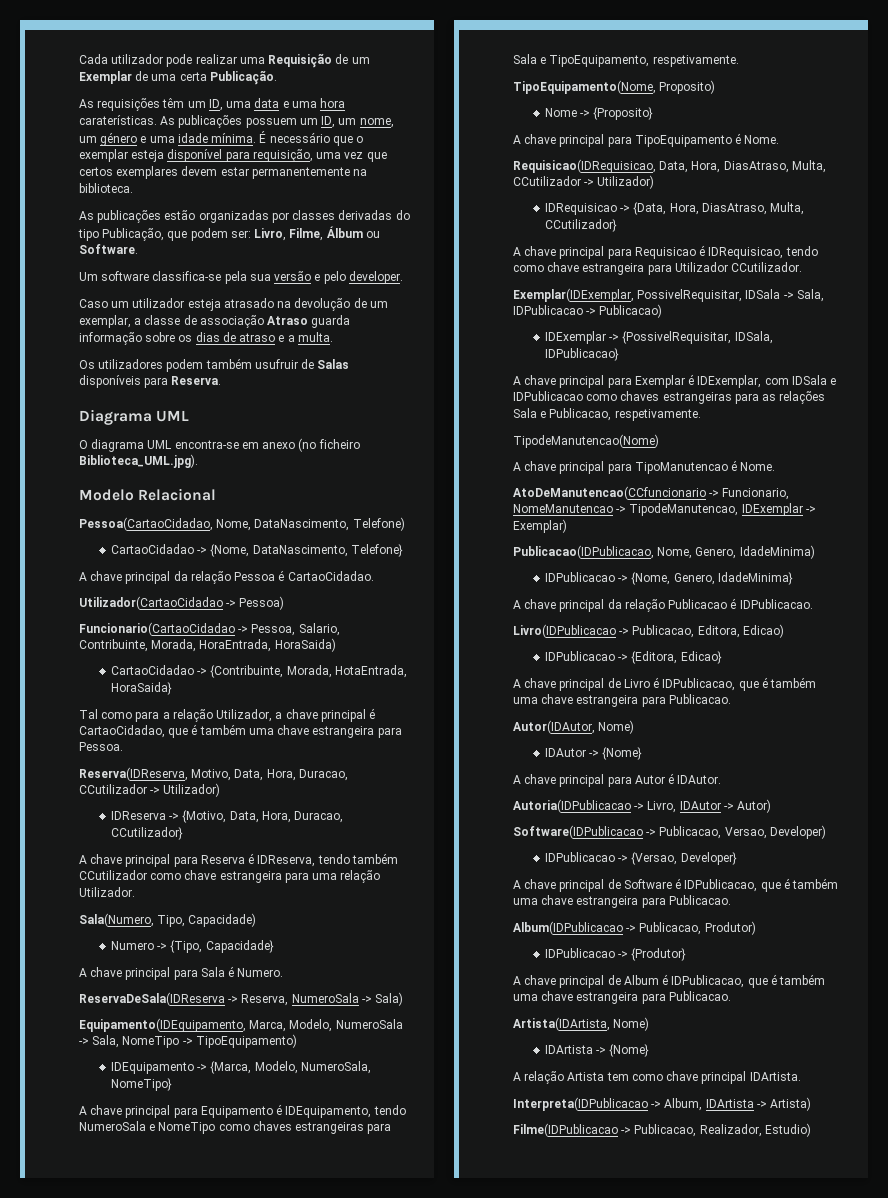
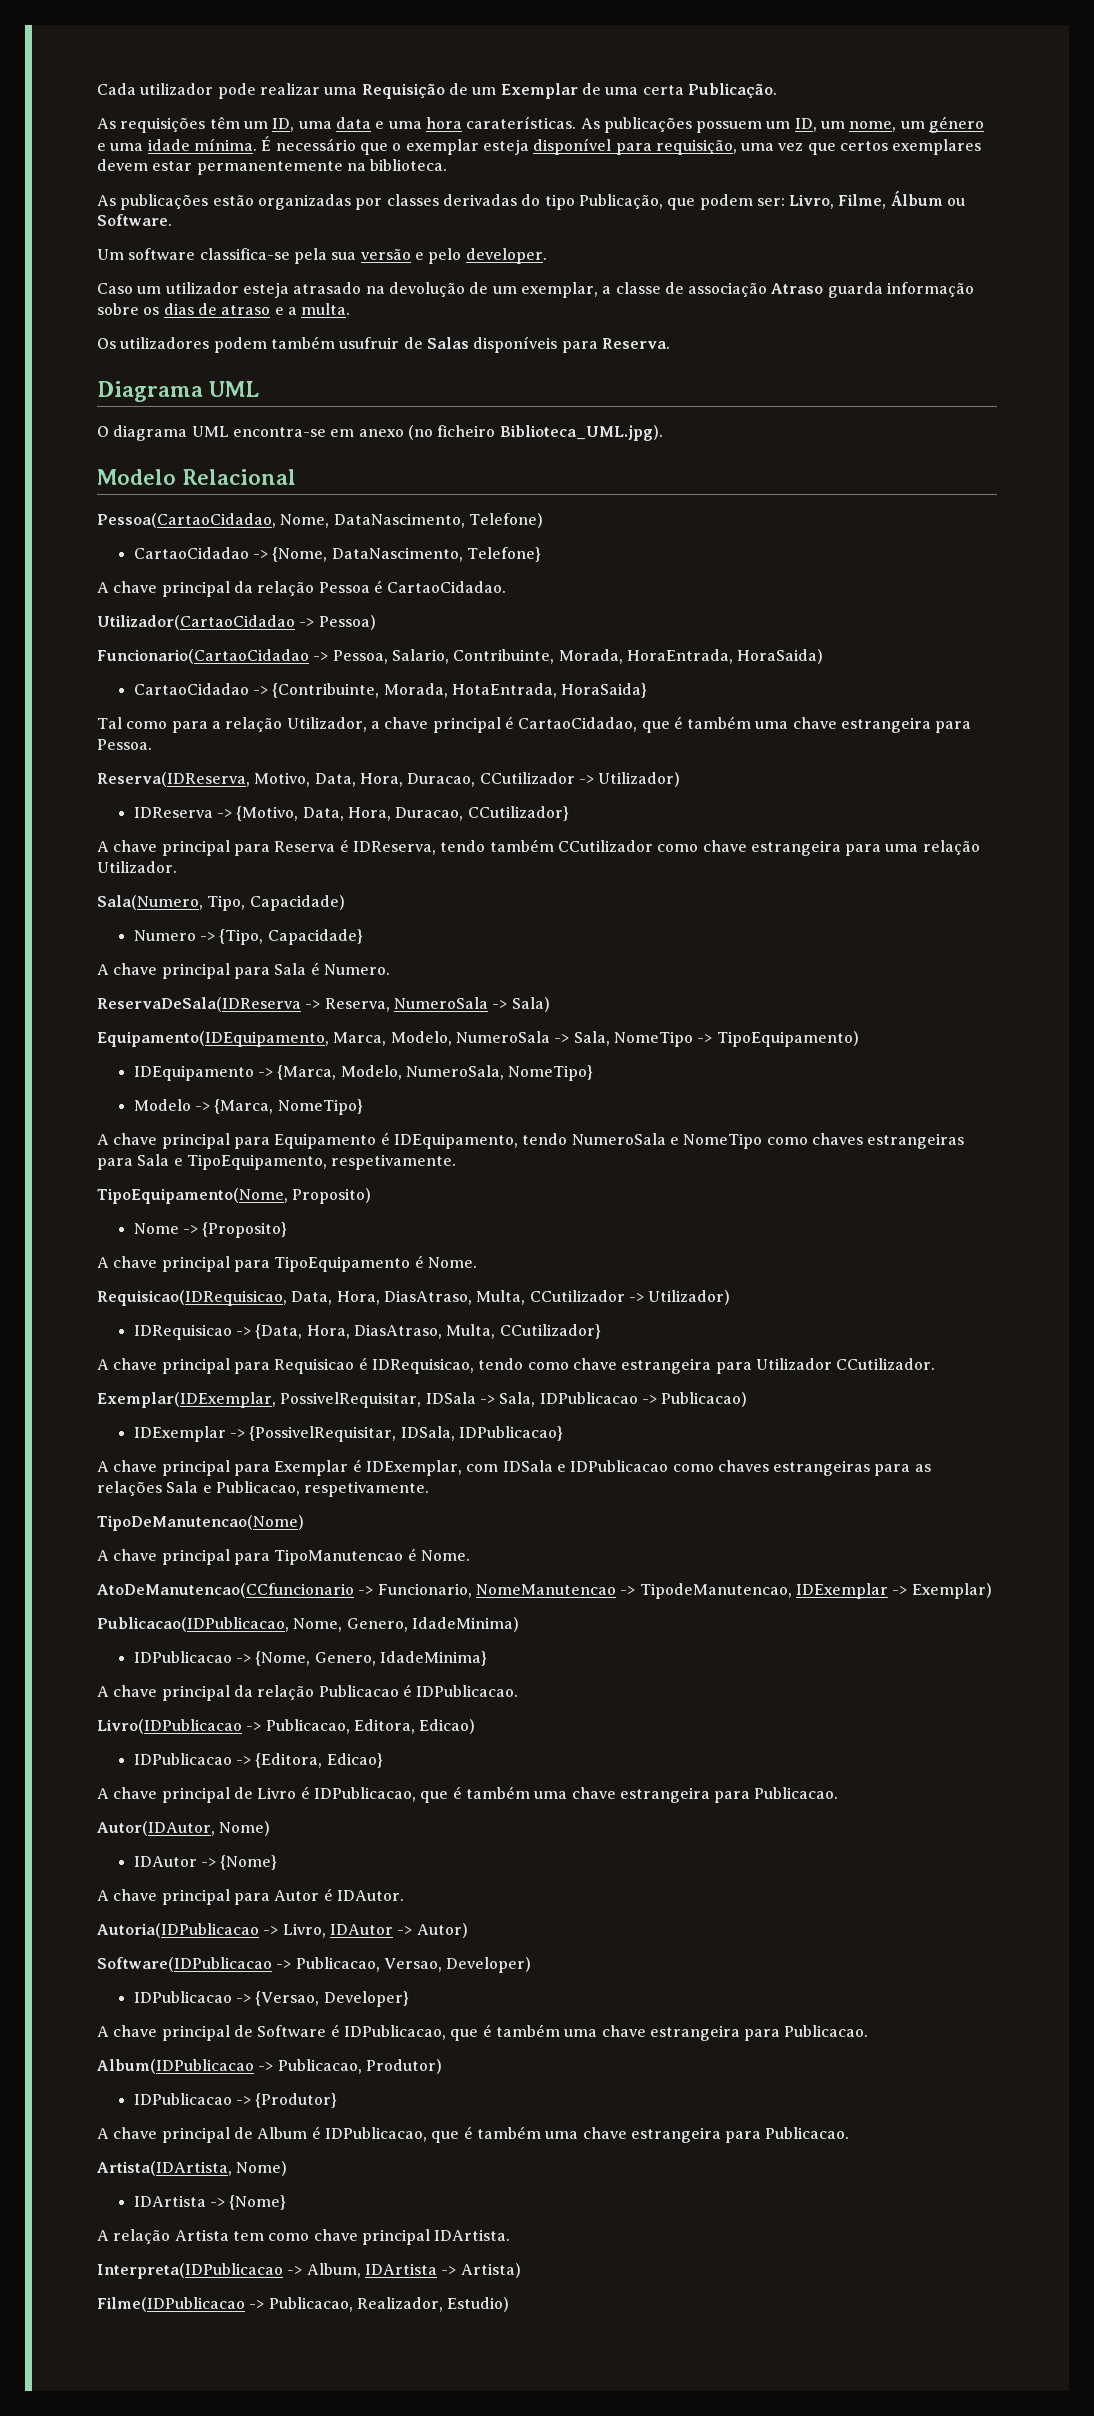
+ Modelo -> {Marca, NomeTipo}
- TipodeManutencao(Nome)
+ TipoDeManutencao(Nome)

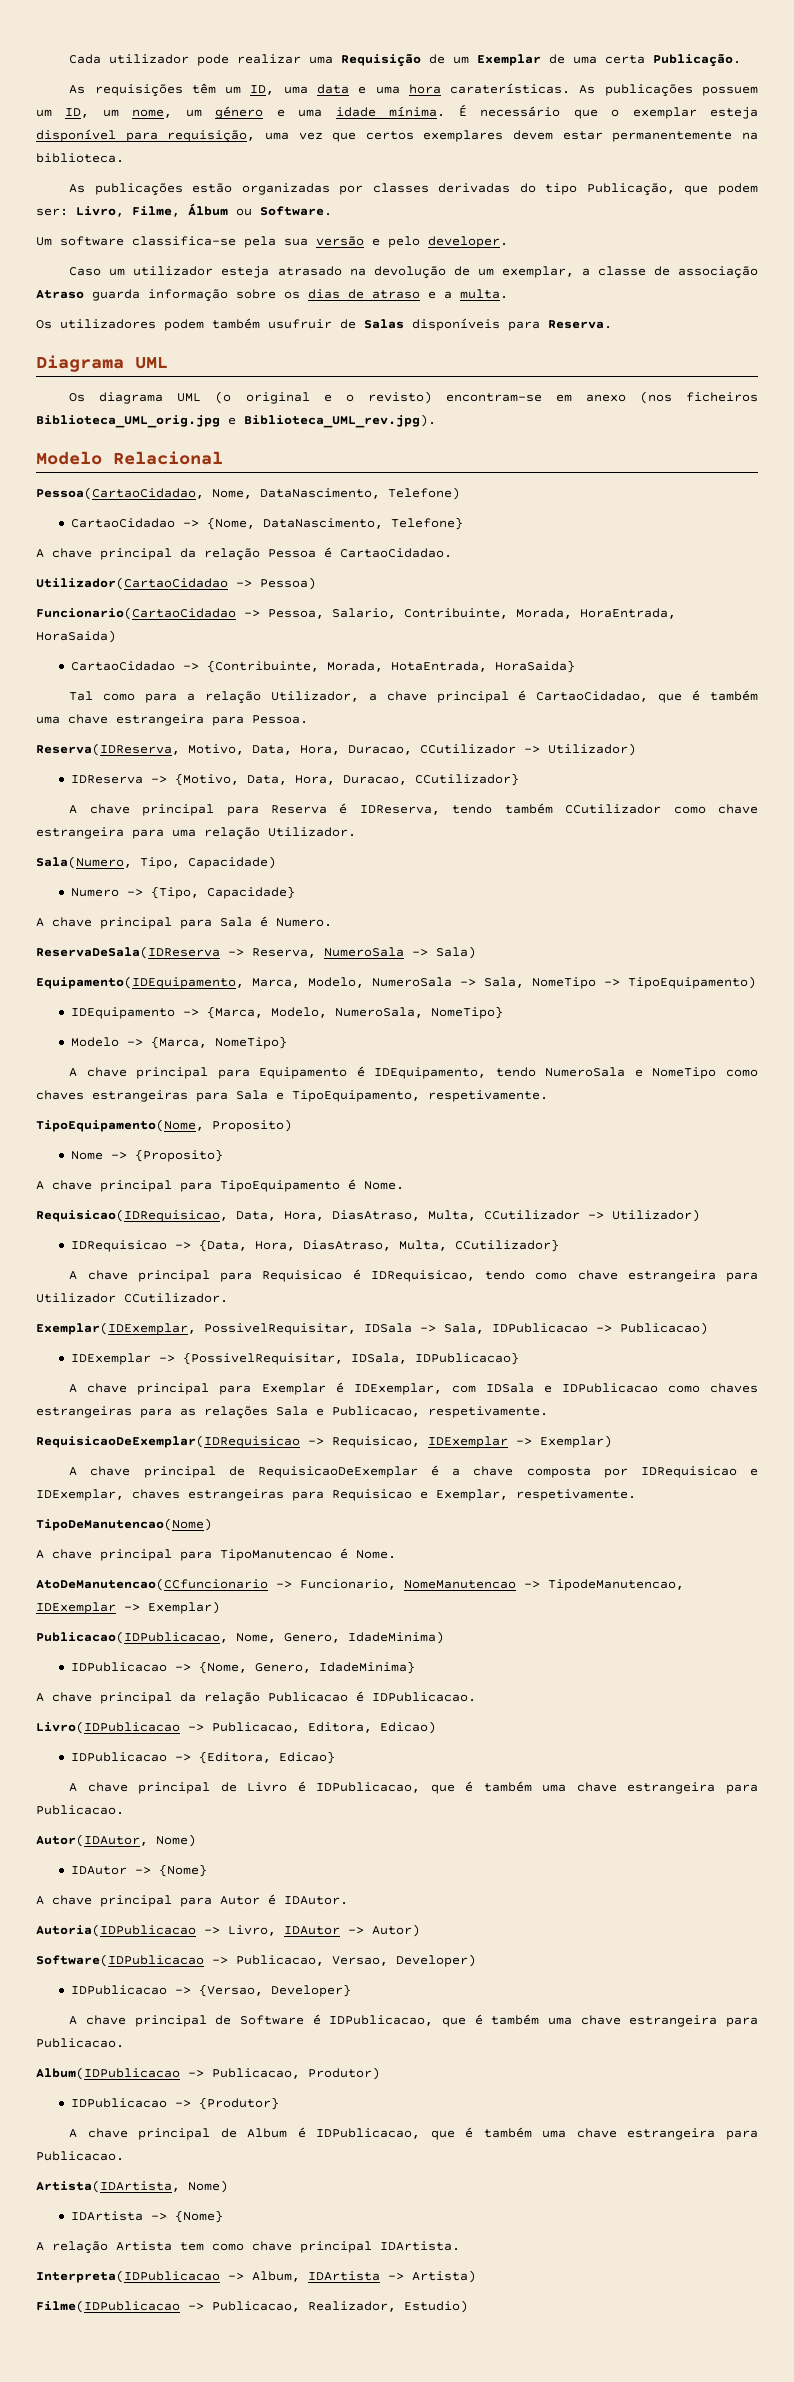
- O diagrama UML encontra-se em anexo (no ficheiro Biblioteca_UML.jpg).
+ Os diagrama UML (o original e o revisto) encontram-se em anexo (nos ficheiros Biblioteca_UML_orig.jpg e Biblioteca_UML_rev.jpg).
+ RequisicaoDeExemplar(IDRequisicao -> Requisicao, IDExemplar -> Exemplar)
+ A chave principal de RequisicaoDeExemplar é a chave composta por IDRequisicao e IDExemplar, chaves estrangeiras para Requisicao e Exemplar, respetivamente.

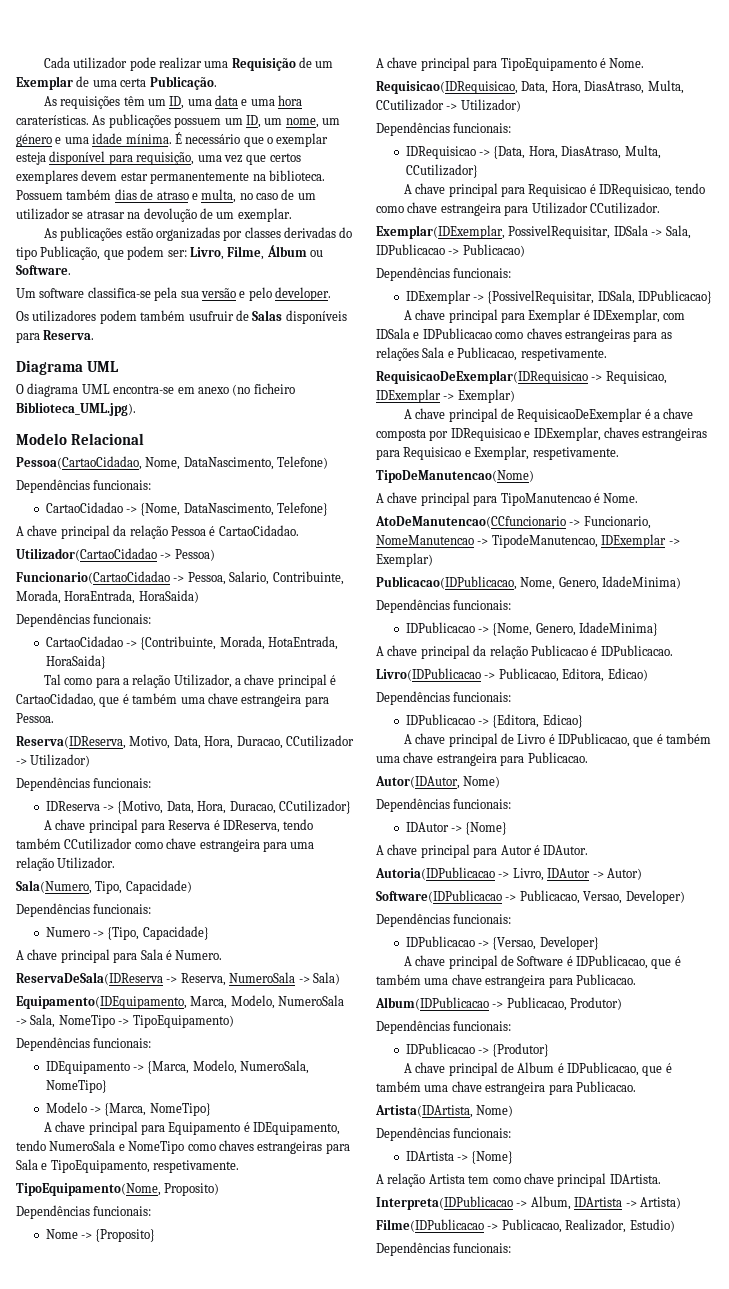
+ Possuem também dias de atraso e multa, no caso de um utilizador se atrasar na devolução de um exemplar.
- Caso um utilizador esteja atrasado na devolução de um exemplar, a classe de associação Atraso guarda informação sobre os dias de atraso e a multa.
- Os diagrama UML (o original e o revisto) encontram-se em anexo (nos ficheiros Biblioteca_UML_orig.jpg e Biblioteca_UML_rev.jpg).
+ O diagrama UML encontra-se em anexo (no ficheiro Biblioteca_UML.jpg).
  Pessoa(CartaoCidadao, Nome, DataNascimento, Telefone)
+ Dependências funcionais:
  Funcionario(CartaoCidadao -> Pessoa, Salario, Contribuinte, Morada, HoraEntrada, HoraSaida)
+ Dependências funcionais:
  Reserva(IDReserva, Motivo, Data, Hora, Duracao, CCutilizador -> Utilizador)
+ Dependências funcionais:
  Sala(Numero, Tipo, Capacidade)
+ Dependências funcionais:
  Equipamento(IDEquipamento, Marca, Modelo, NumeroSala -> Sala, NomeTipo -> TipoEquipamento)
+ Dependências funcionais:
  TipoEquipamento(Nome, Proposito)
+ Dependências funcionais:
  Requisicao(IDRequisicao, Data, Hora, DiasAtraso, Multa, CCutilizador -> Utilizador)
+ Dependências funcionais:
  Exemplar(IDExemplar, PossivelRequisitar, IDSala -> Sala, IDPublicacao -> Publicacao)
+ Dependências funcionais:
  Publicacao(IDPublicacao, Nome, Genero, IdadeMinima)
+ Dependências funcionais:
  Livro(IDPublicacao -> Publicacao, Editora, Edicao)
+ Dependências funcionais:
  Autor(IDAutor, Nome)
+ Dependências funcionais:
  Software(IDPublicacao -> Publicacao, Versao, Developer)
+ Dependências funcionais:
  Album(IDPublicacao -> Publicacao, Produtor)
+ Dependências funcionais:
  Artista(IDArtista, Nome)
+ Dependências funcionais:
  Filme(IDPublicacao -> Publicacao, Realizador, Estudio)
+ Dependências funcionais:

